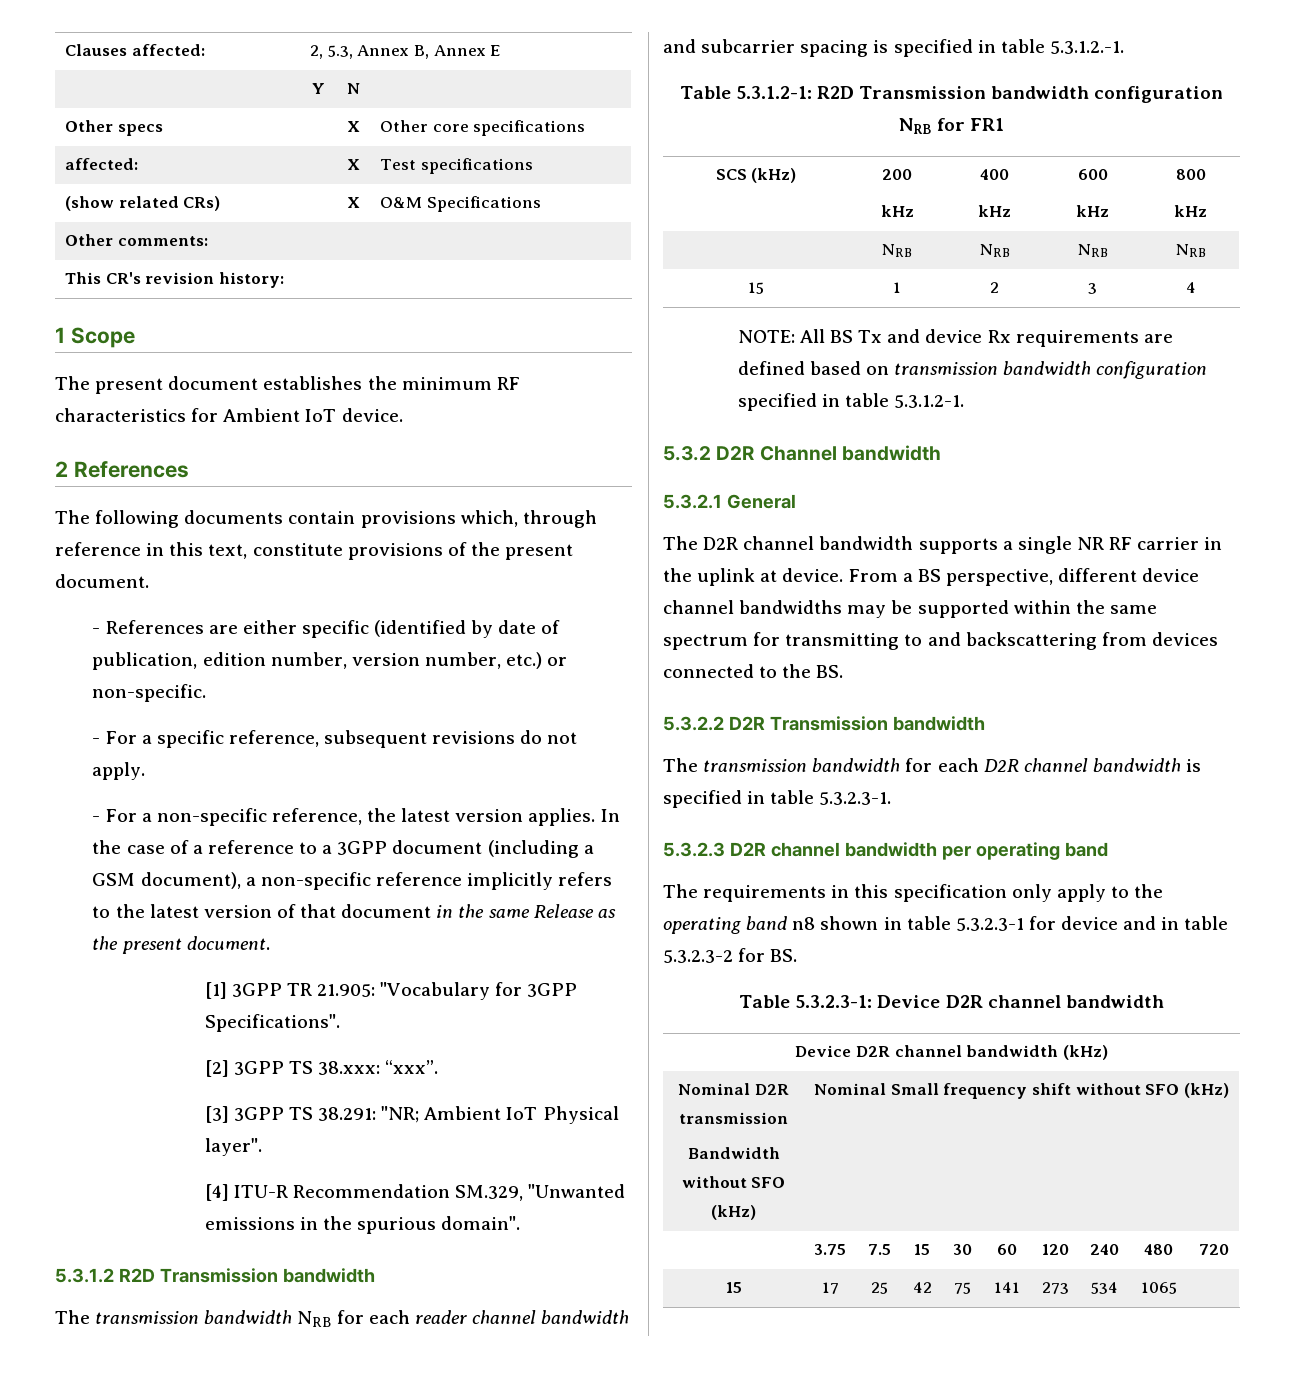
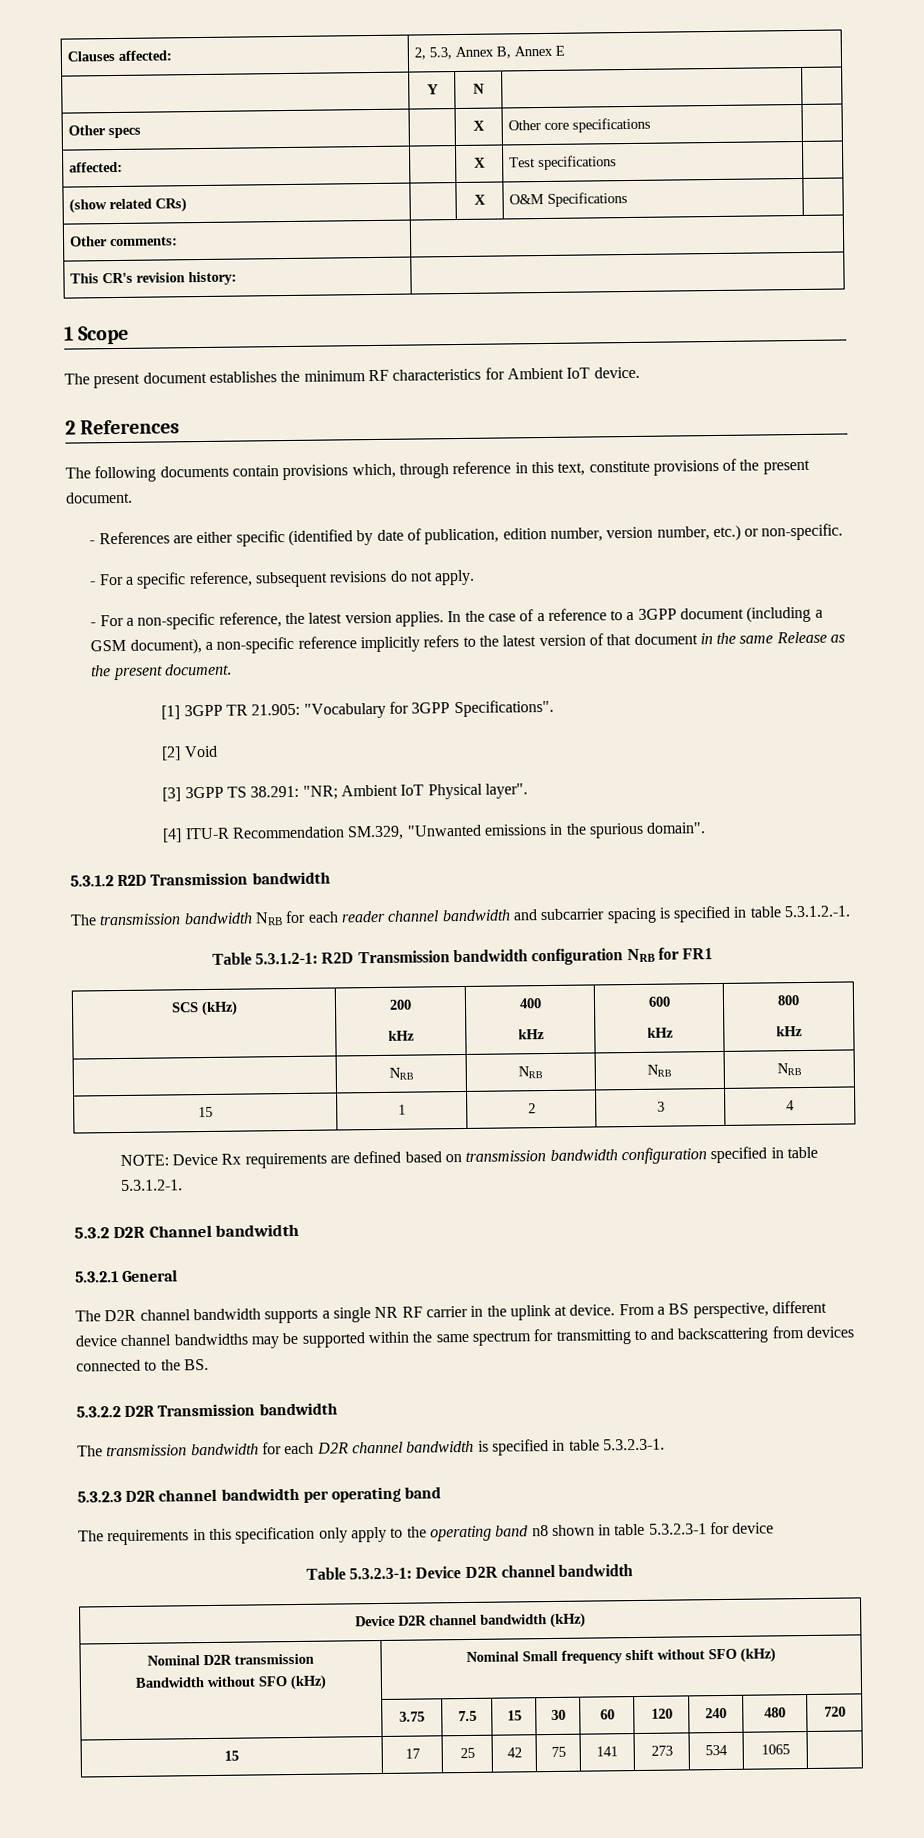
- [2] 3GPP TS 38.xxx: “xxx”.
+ [2] Void
- NOTE: All BS Tx and device Rx requirements are defined based on transmission bandwidth configuration specified in table 5.3.1.2-1.
+ NOTE: Device Rx requirements are defined based on transmission bandwidth configuration specified in table 5.3.1.2-1.
- The requirements in this specification only apply to the operating band n8 shown in table 5.3.2.3-1 for device and in table 5.3.2.3-2 for BS.
+ The requirements in this specification only apply to the operating band n8 shown in table 5.3.2.3-1 for device

